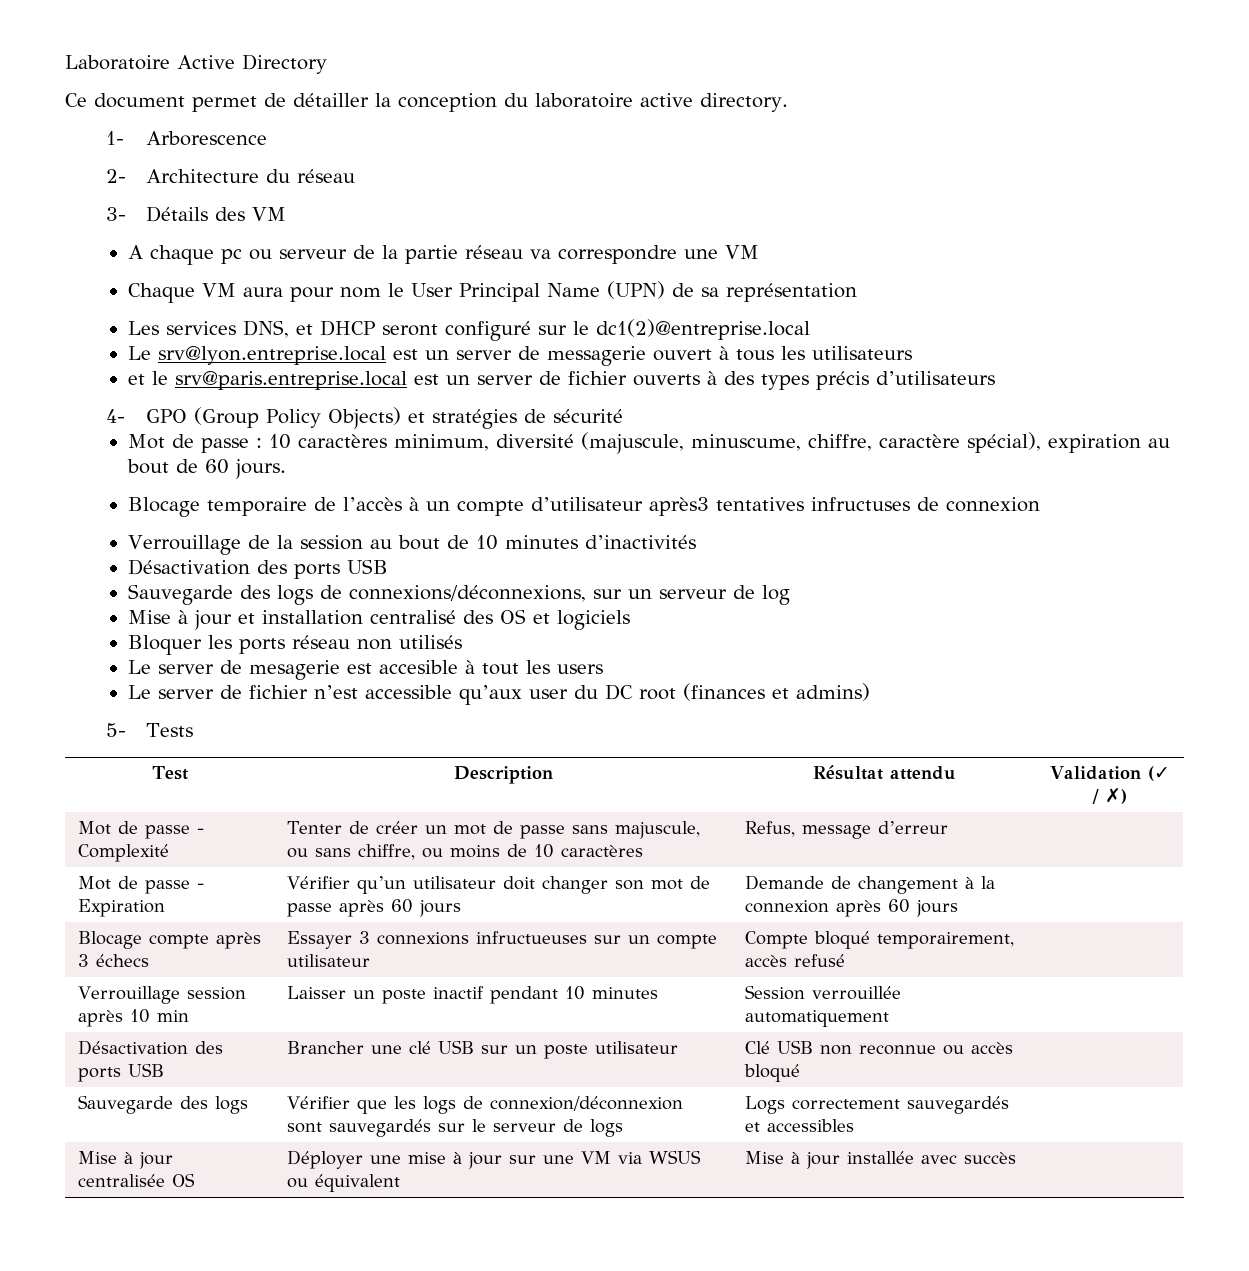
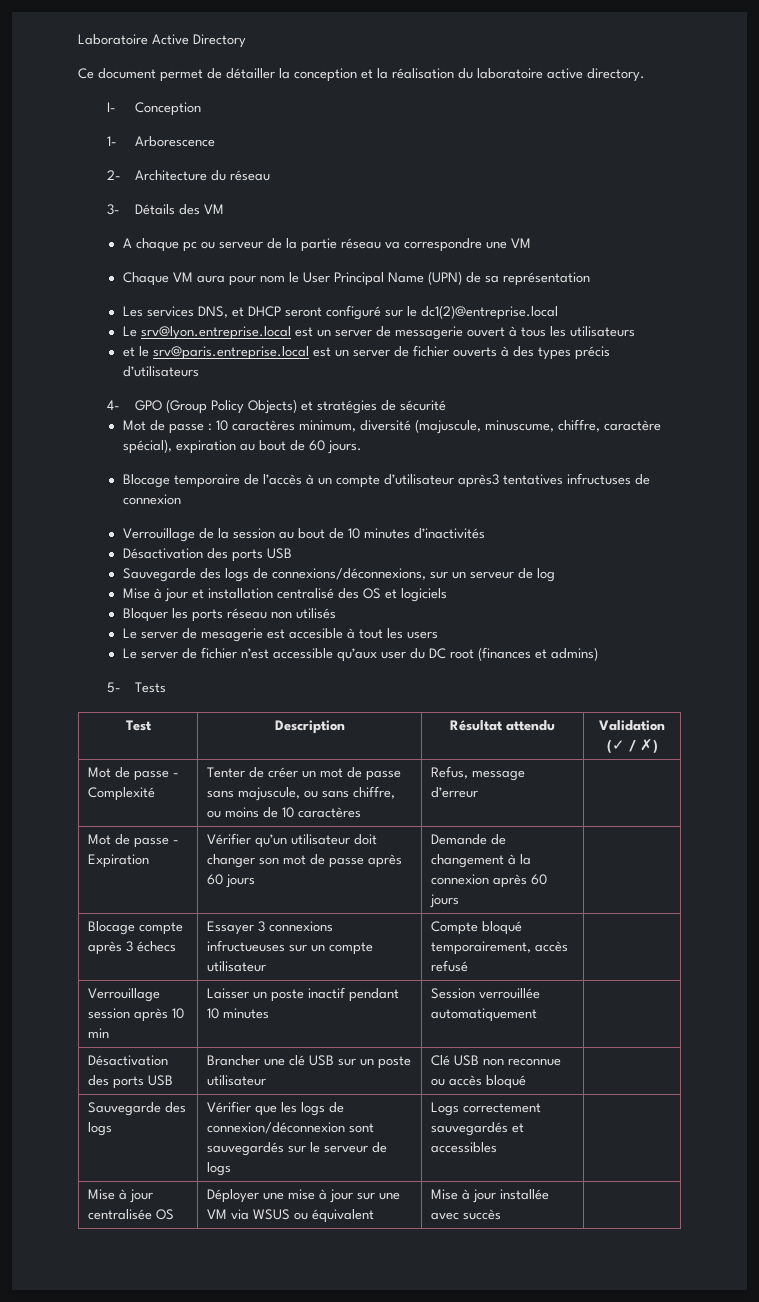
- Ce document permet de détailler la conception du laboratoire active directory.
+ Ce document permet de détailler la conception et la réalisation du laboratoire active directory.
+ I- Conception

